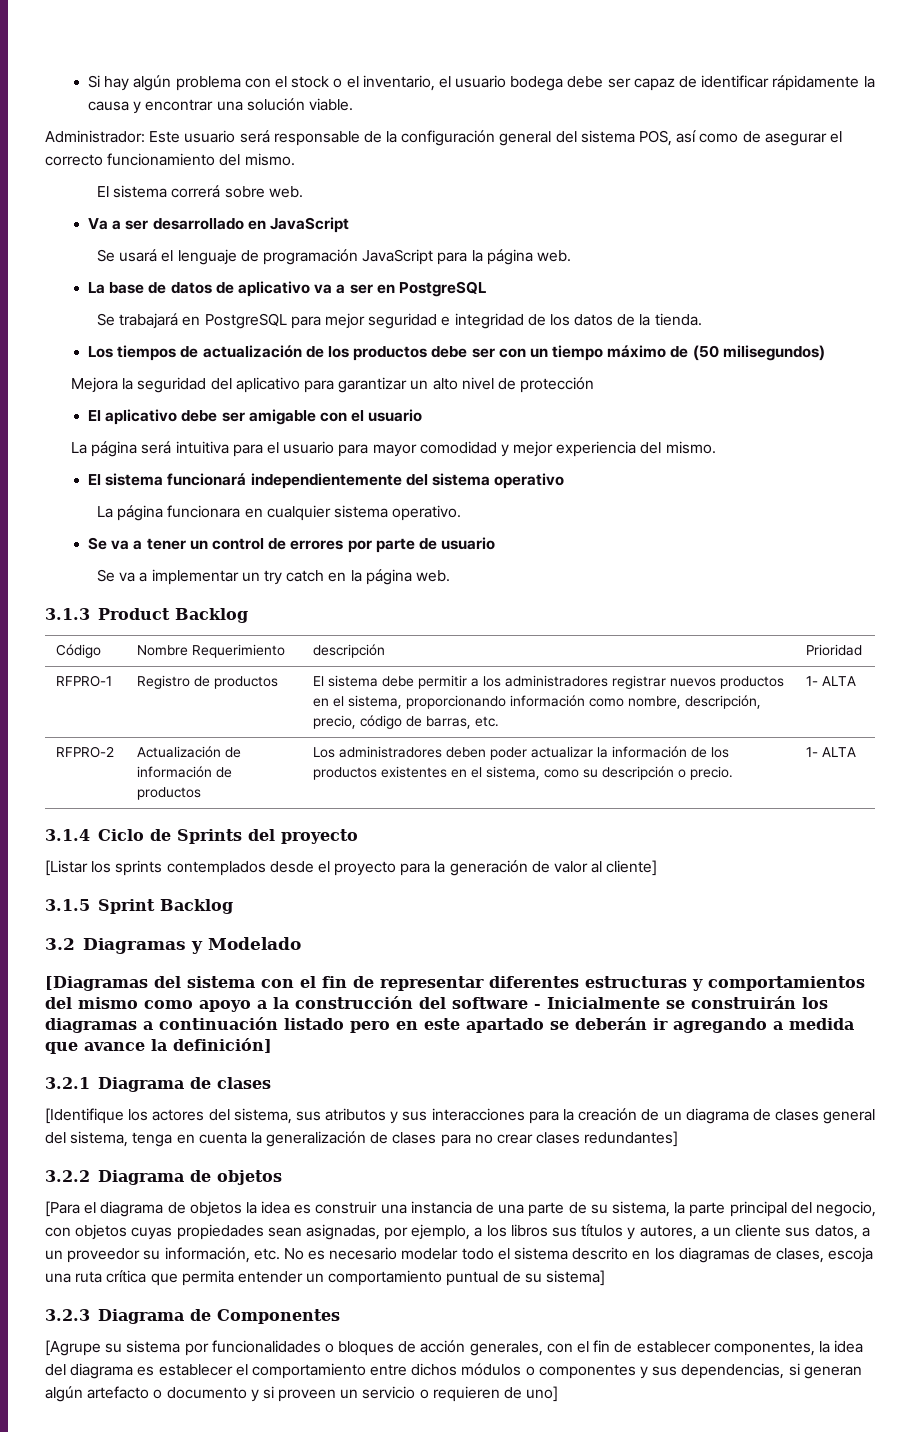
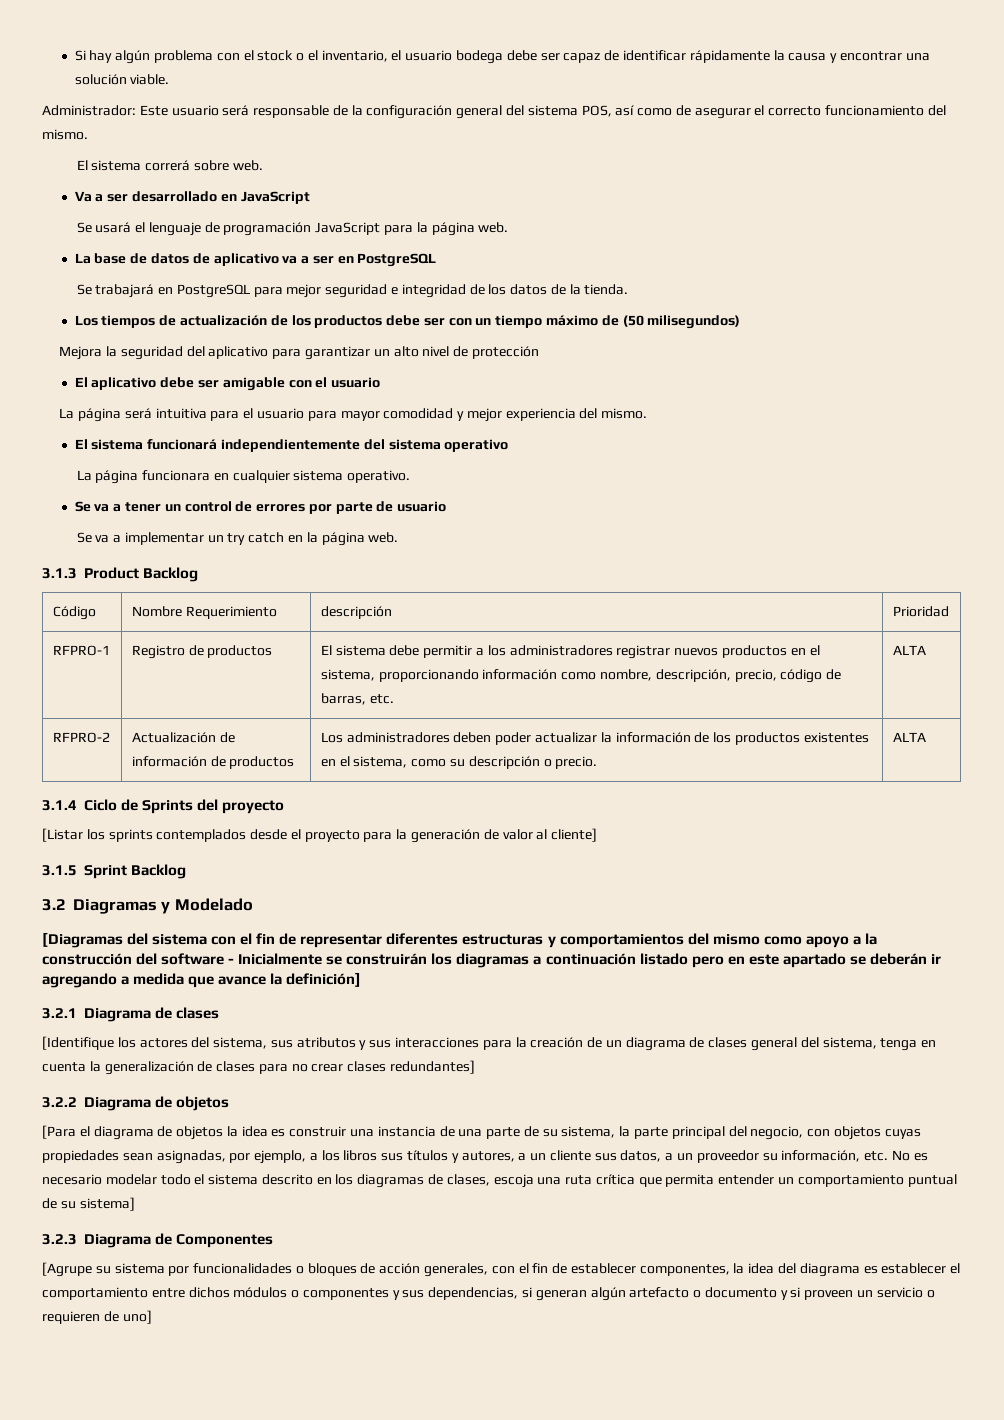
- RFPRO-1 | Registro de productos | El sistema debe permitir a los administradores registrar nuevos productos en el sistema, proporcionando información como nombre, descripción, precio, código de barras, etc. | 1- ALTA
+ RFPRO-1 | Registro de productos | El sistema debe permitir a los administradores registrar nuevos productos en el sistema, proporcionando información como nombre, descripción, precio, código de barras, etc. | ALTA
- RFPRO-2 | Actualización de información de productos | Los administradores deben poder actualizar la información de los productos existentes en el sistema, como su descripción o precio. | 1- ALTA
+ RFPRO-2 | Actualización de información de productos | Los administradores deben poder actualizar la información de los productos existentes en el sistema, como su descripción o precio. | ALTA

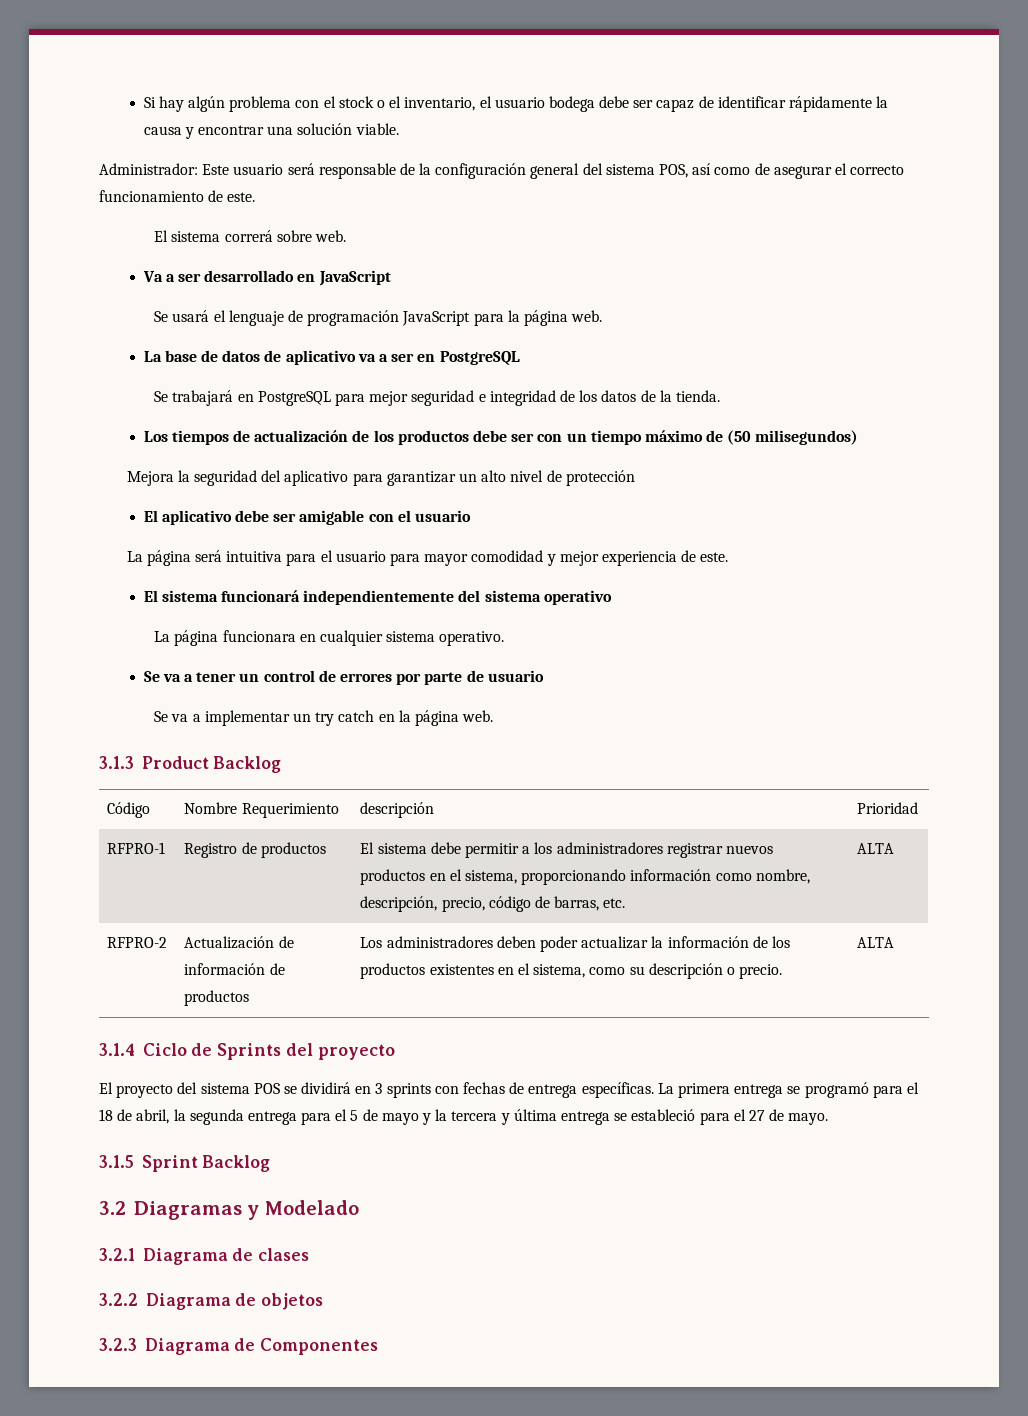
- Administrador: Este usuario será responsable de la configuración general del sistema POS, así como de asegurar el correcto funcionamiento del mismo.
+ Administrador: Este usuario será responsable de la configuración general del sistema POS, así como de asegurar el correcto funcionamiento de este.
- La página será intuitiva para el usuario para mayor comodidad y mejor experiencia del mismo.
+ La página será intuitiva para el usuario para mayor comodidad y mejor experiencia de este.
- [Listar los sprints contemplados desde el proyecto para la generación de valor al cliente]
+ El proyecto del sistema POS se dividirá en 3 sprints con fechas de entrega específicas. La primera entrega se programó para el 18 de abril, la segunda entrega para el 5 de mayo y la tercera y última entrega se estableció para el 27 de mayo.
- [Diagramas del sistema con el fin de representar diferentes estructuras y comportamientos del mismo como apoyo a la construcción del software - Inicialmente se construirán los diagramas a continuación listado pero en este apartado se deberán ir agregando a medida que avance la definición]
  3.2.1 Diagrama de clases
- [Identifique los actores del sistema, sus atributos y sus interacciones para la creación de un diagrama de clases general del sistema, tenga en cuenta la generalización de clases para no crear clases redundantes]
  3.2.2 Diagrama de objetos
- [Para el diagrama de objetos la idea es construir una instancia de una parte de su sistema, la parte principal del negocio, con objetos cuyas propiedades sean asignadas, por ejemplo, a los libros sus títulos y autores, a un cliente sus datos, a un proveedor su información, etc. No es necesario modelar todo el sistema descrito en los diagramas de clases, escoja una ruta crítica que permita entender un comportamiento puntual de su sistema]
  3.2.3 Diagrama de Componentes
- [Agrupe su sistema por funcionalidades o bloques de acción generales, con el fin de establecer componentes, la idea del diagrama es establecer el comportamiento entre dichos módulos o componentes y sus dependencias, si generan algún artefacto o documento y si proveen un servicio o requieren de uno]

